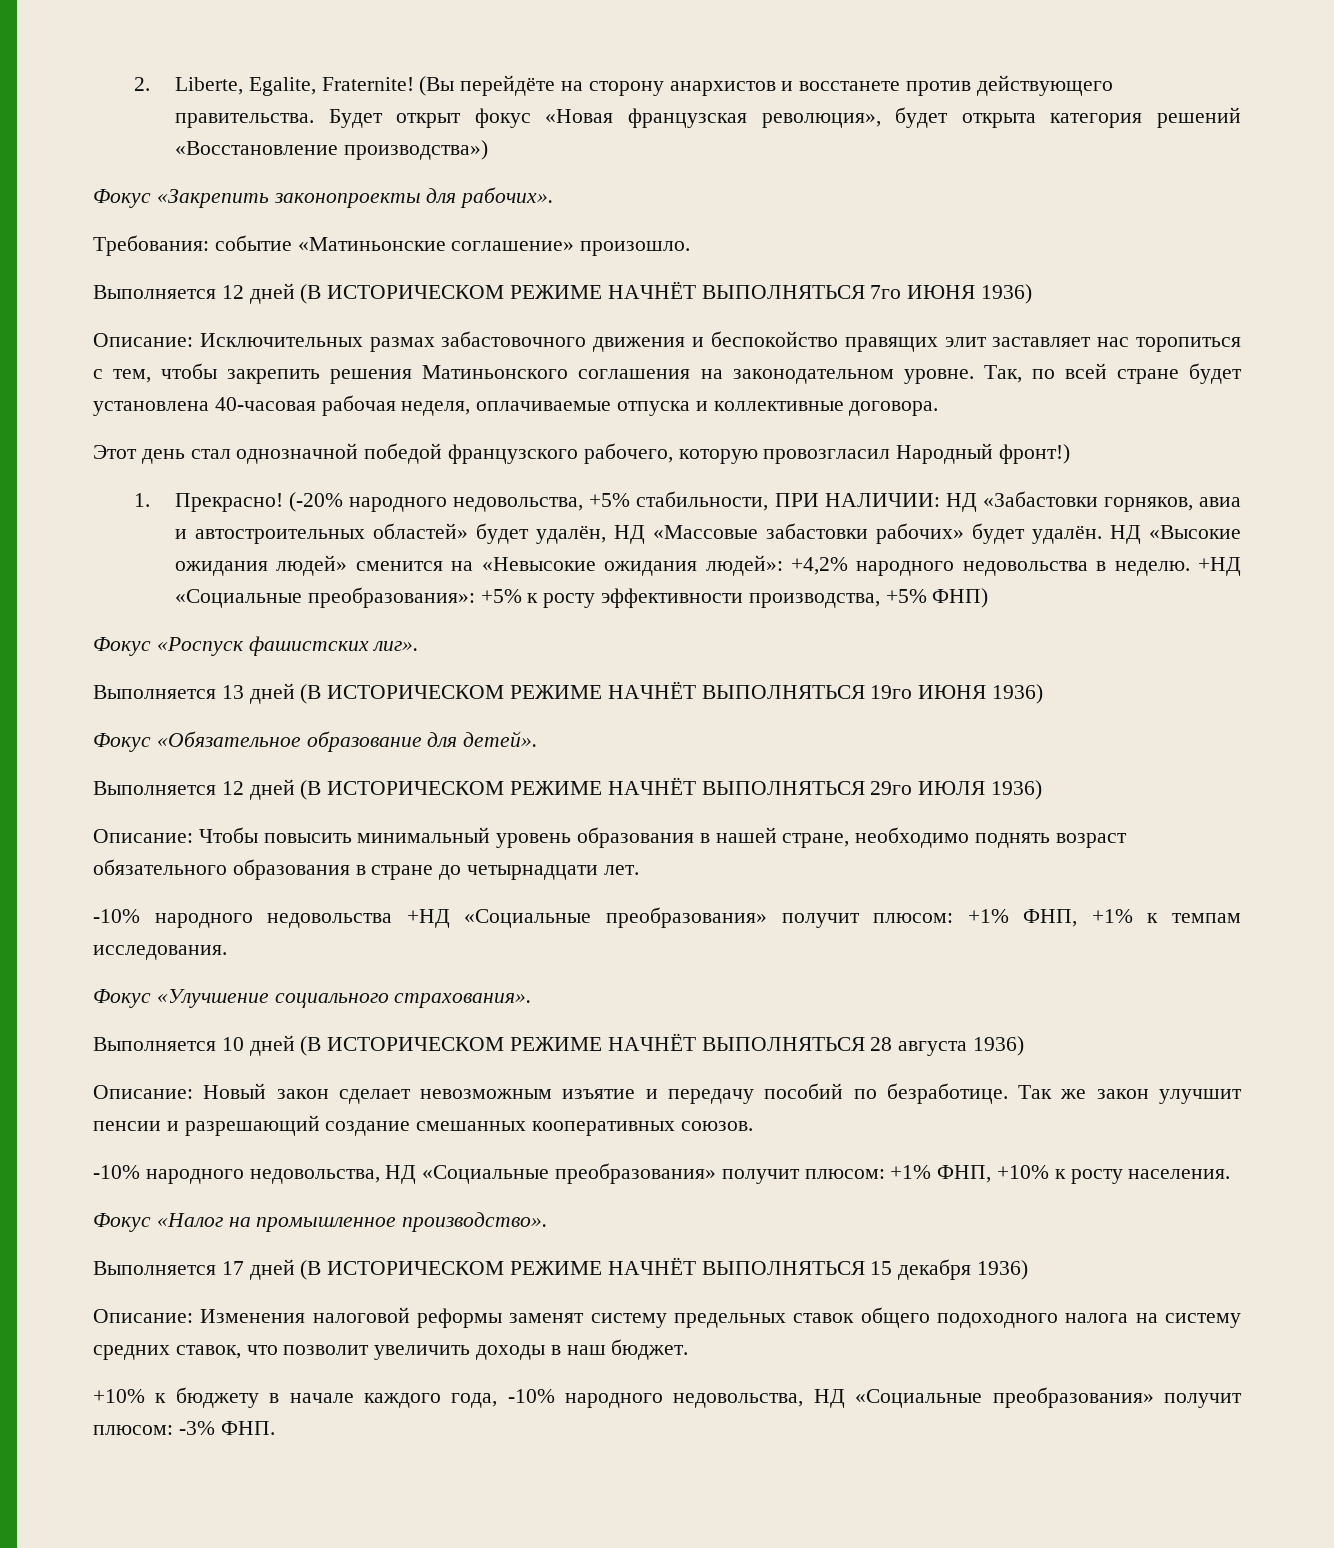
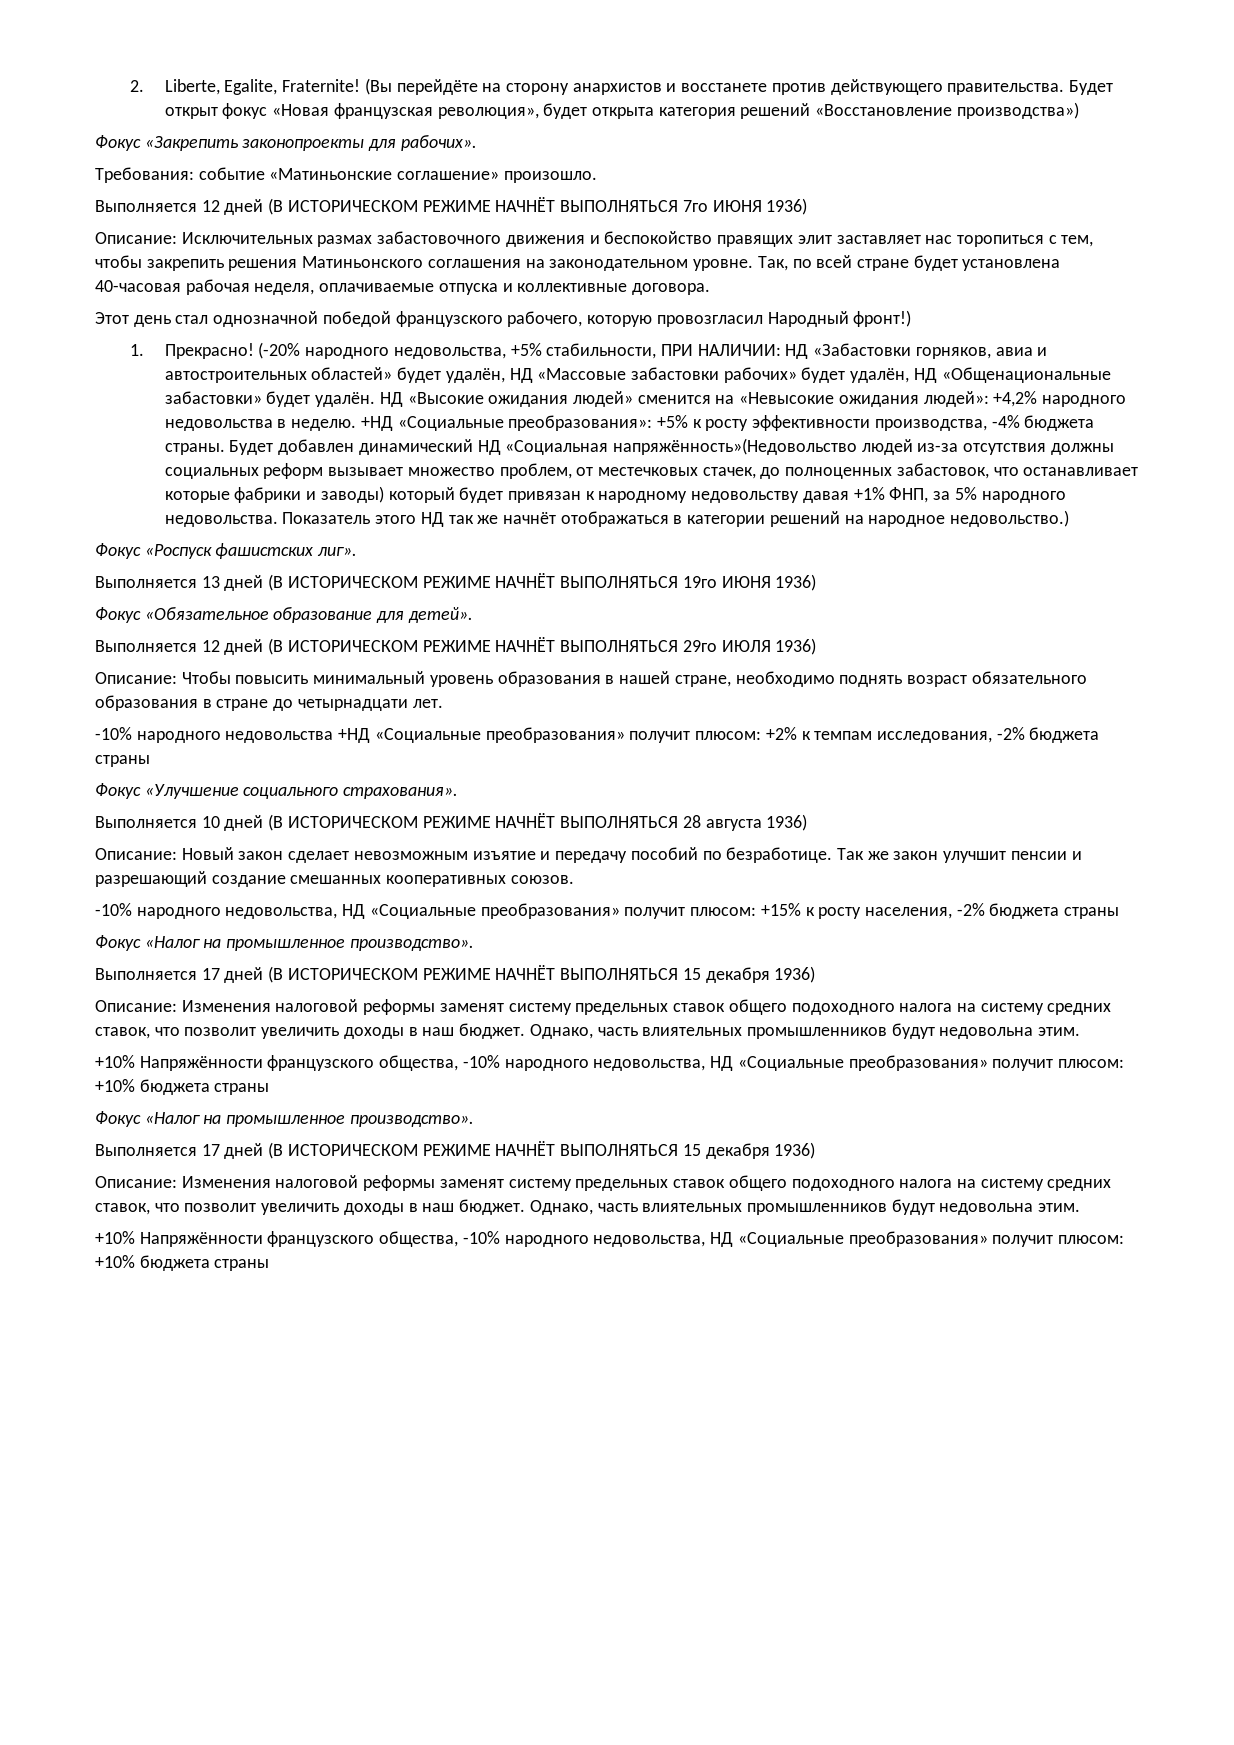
- (-20% народного недовольства, +5% стабильности, ПРИ НАЛИЧИИ: НД «Забастовки горняков, авиа и автостроительных областей» будет удалён, НД «Массовые забастовки рабочих» будет удалён.
+ (-20% народного недовольства, +5% стабильности, ПРИ НАЛИЧИИ: НД «Забастовки горняков, авиа и автостроительных областей» будет удалён, НД «Массовые забастовки рабочих» будет удалён, НД «Общенациональные забастовки» будет удалён.
- +НД «Социальные преобразования»: +5% к росту эффективности производства, +5% ФНП)
+ +НД «Социальные преобразования»: +5% к росту эффективности производства, -4% бюджета страны. Будет добавлен динамический НД «Социальная напряжённость»(Недовольство людей из-за отсутствия должны социальных реформ вызывает множество проблем, от местечковых стачек, до полноценных забастовок, что останавливает которые фабрики и заводы) который будет привязан к народному недовольству давая +1% ФНП, за 5% народного недовольства. Показатель этого НД так же начнёт отображаться в категории решений на народное недовольство.)
- -10% народного недовольства +НД «Социальные преобразования» получит плюсом: +1% ФНП, +1% к темпам исследования.
+ -10% народного недовольства +НД «Социальные преобразования» получит плюсом: +2% к темпам исследования, -2% бюджета страны
- -10% народного недовольства, НД «Социальные преобразования» получит плюсом: +1% ФНП, +10% к росту населения.
+ -10% народного недовольства, НД «Социальные преобразования» получит плюсом: +15% к росту населения, -2% бюджета страны
  Фокус «Налог на промышленное производство».
  Выполняется 17 дней (В ИСТОРИЧЕСКОМ РЕЖИМЕ НАЧНЁТ ВЫПОЛНЯТЬСЯ 15 декабря 1936)
- Описание: Изменения налоговой реформы заменят систему предельных ставок общего подоходного налога на систему средних ставок, что позволит увеличить доходы в наш бюджет.
- +10% к бюджету в начале каждого года, -10% народного недовольства, НД «Социальные преобразования» получит плюсом: -3% ФНП.
+ Описание: Изменения налоговой реформы заменят систему предельных ставок общего подоходного налога на систему средних ставок, что позволит увеличить доходы в наш бюджет. Однако, часть влиятельных промышленников будут недовольна этим.
+ +10% Напряжённости французского общества, -10% народного недовольства, НД «Социальные преобразования» получит плюсом: +10% бюджета страны
+ Фокус «Налог на промышленное производство».
+ Выполняется 17 дней (В ИСТОРИЧЕСКОМ РЕЖИМЕ НАЧНЁТ ВЫПОЛНЯТЬСЯ 15 декабря 1936)
+ Описание: Изменения налоговой реформы заменят систему предельных ставок общего подоходного налога на систему средних ставок, что позволит увеличить доходы в наш бюджет. Однако, часть влиятельных промышленников будут недовольна этим.
+ +10% Напряжённости французского общества, -10% народного недовольства, НД «Социальные преобразования» получит плюсом: +10% бюджета страны

